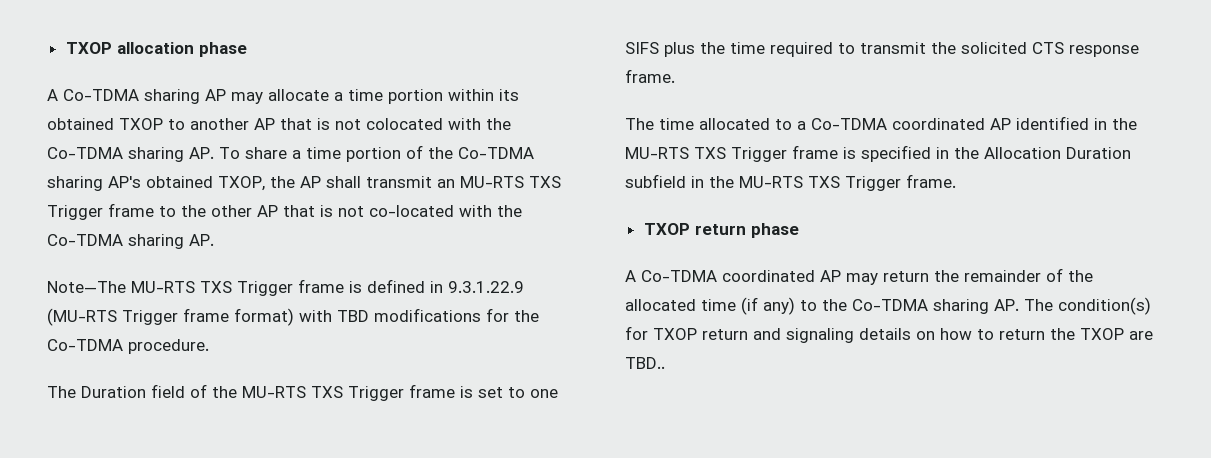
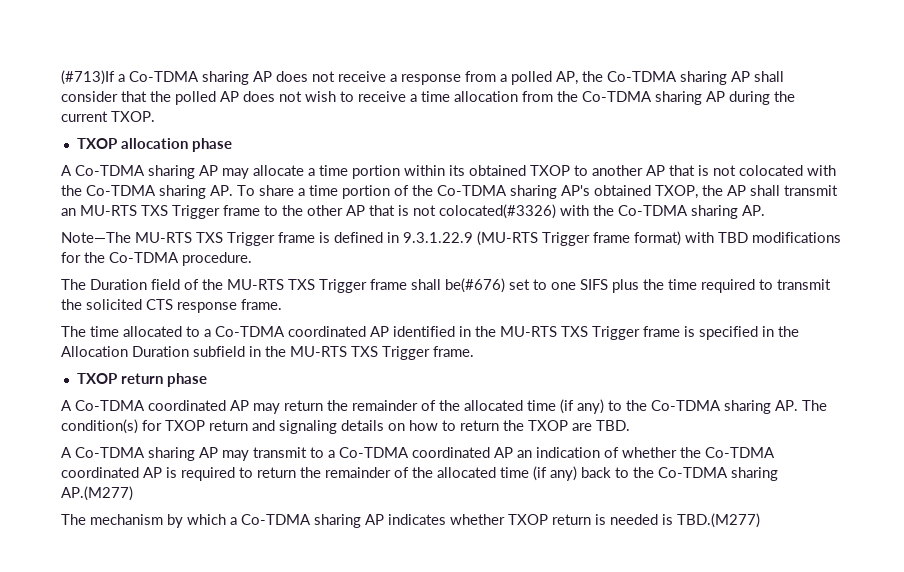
+ (#713)If a Co-TDMA sharing AP does not receive a response from a polled AP, the Co-TDMA sharing AP shall consider that the polled AP does not wish to receive a time allocation from the Co-TDMA sharing AP during the current TXOP.
- A Co-TDMA sharing AP may allocate a time portion within its obtained TXOP to another AP that is not colocated with the Co-TDMA sharing AP. To share a time portion of the Co-TDMA sharing AP's obtained TXOP, the AP shall transmit an MU-RTS TXS Trigger frame to the other AP that is not co-located with the Co-TDMA sharing AP.
+ A Co-TDMA sharing AP may allocate a time portion within its obtained TXOP to another AP that is not colocated with the Co-TDMA sharing AP. To share a time portion of the Co-TDMA sharing AP's obtained TXOP, the AP shall transmit an MU-RTS TXS Trigger frame to the other AP that is not colocated(#3326) with the Co-TDMA sharing AP.
- The Duration field of the MU-RTS TXS Trigger frame is set to one SIFS plus the time required to transmit the solicited CTS response frame.
+ The Duration field of the MU-RTS TXS Trigger frame shall be(#676) set to one SIFS plus the time required to transmit the solicited CTS response frame.
- A Co-TDMA coordinated AP may return the remainder of the allocated time (if any) to the Co-TDMA sharing AP. The condition(s) for TXOP return and signaling details on how to return the TXOP are TBD..
+ A Co-TDMA coordinated AP may return the remainder of the allocated time (if any) to the Co-TDMA sharing AP. The condition(s) for TXOP return and signaling details on how to return the TXOP are TBD.
+ A Co-TDMA sharing AP may transmit to a Co-TDMA coordinated AP an indication of whether the Co-TDMA coordinated AP is required to return the remainder of the allocated time (if any) back to the Co-TDMA sharing AP.(M277)
+ The mechanism by which a Co-TDMA sharing AP indicates whether TXOP return is needed is TBD.(M277)

